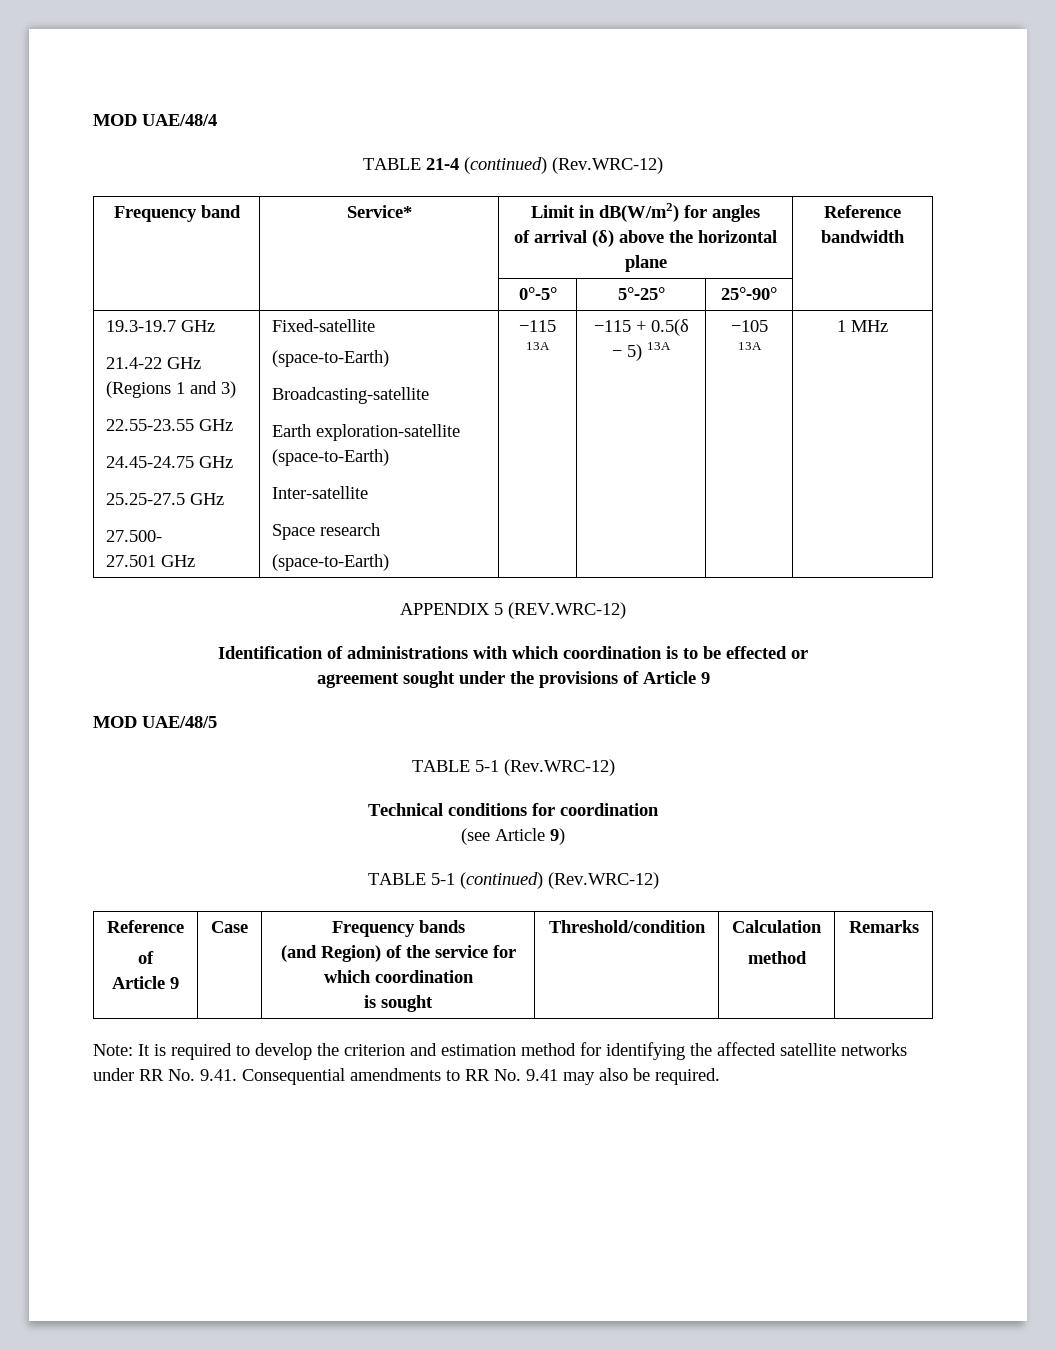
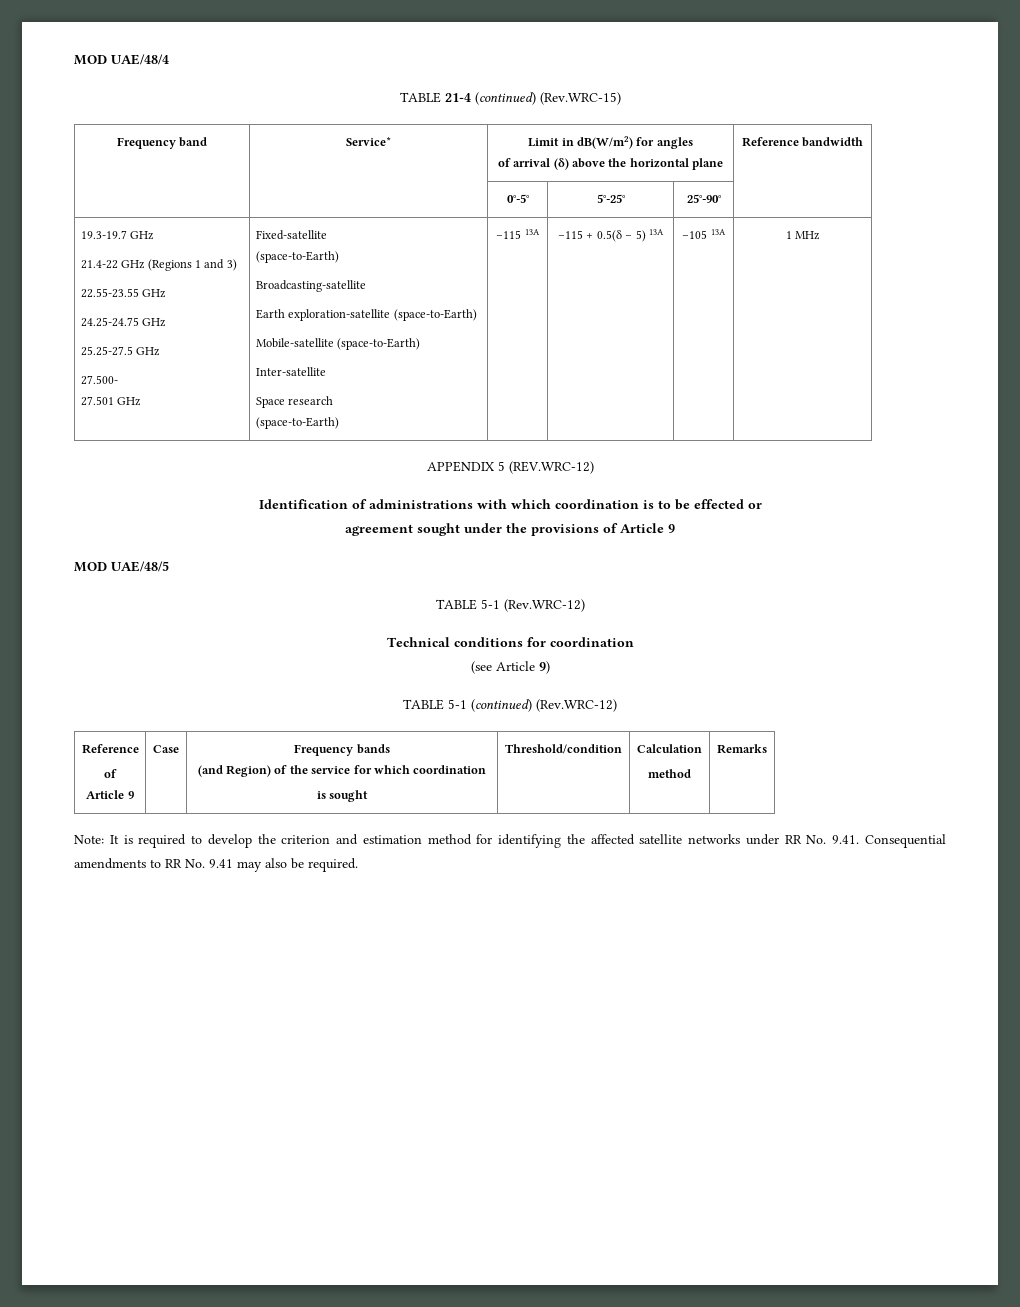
- TABLE 21-4 (continued) (Rev.WRC-12)
+ TABLE 21-4 (continued) (Rev.WRC-15)
- 24.45-24.75 GHz
+ 24.25-24.75 GHz
+ Mobile-satellite (space-to-Earth)

